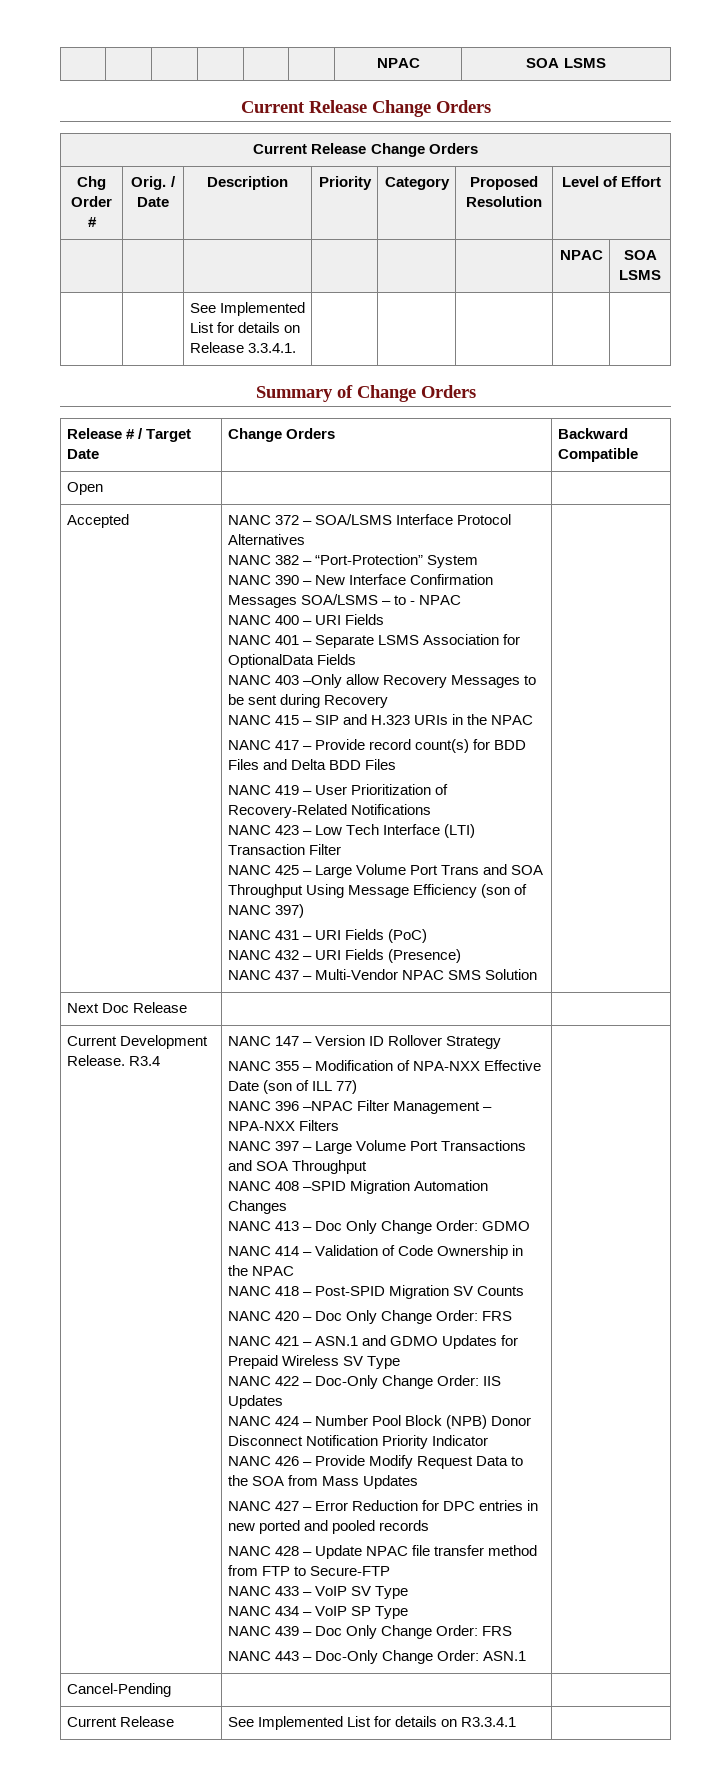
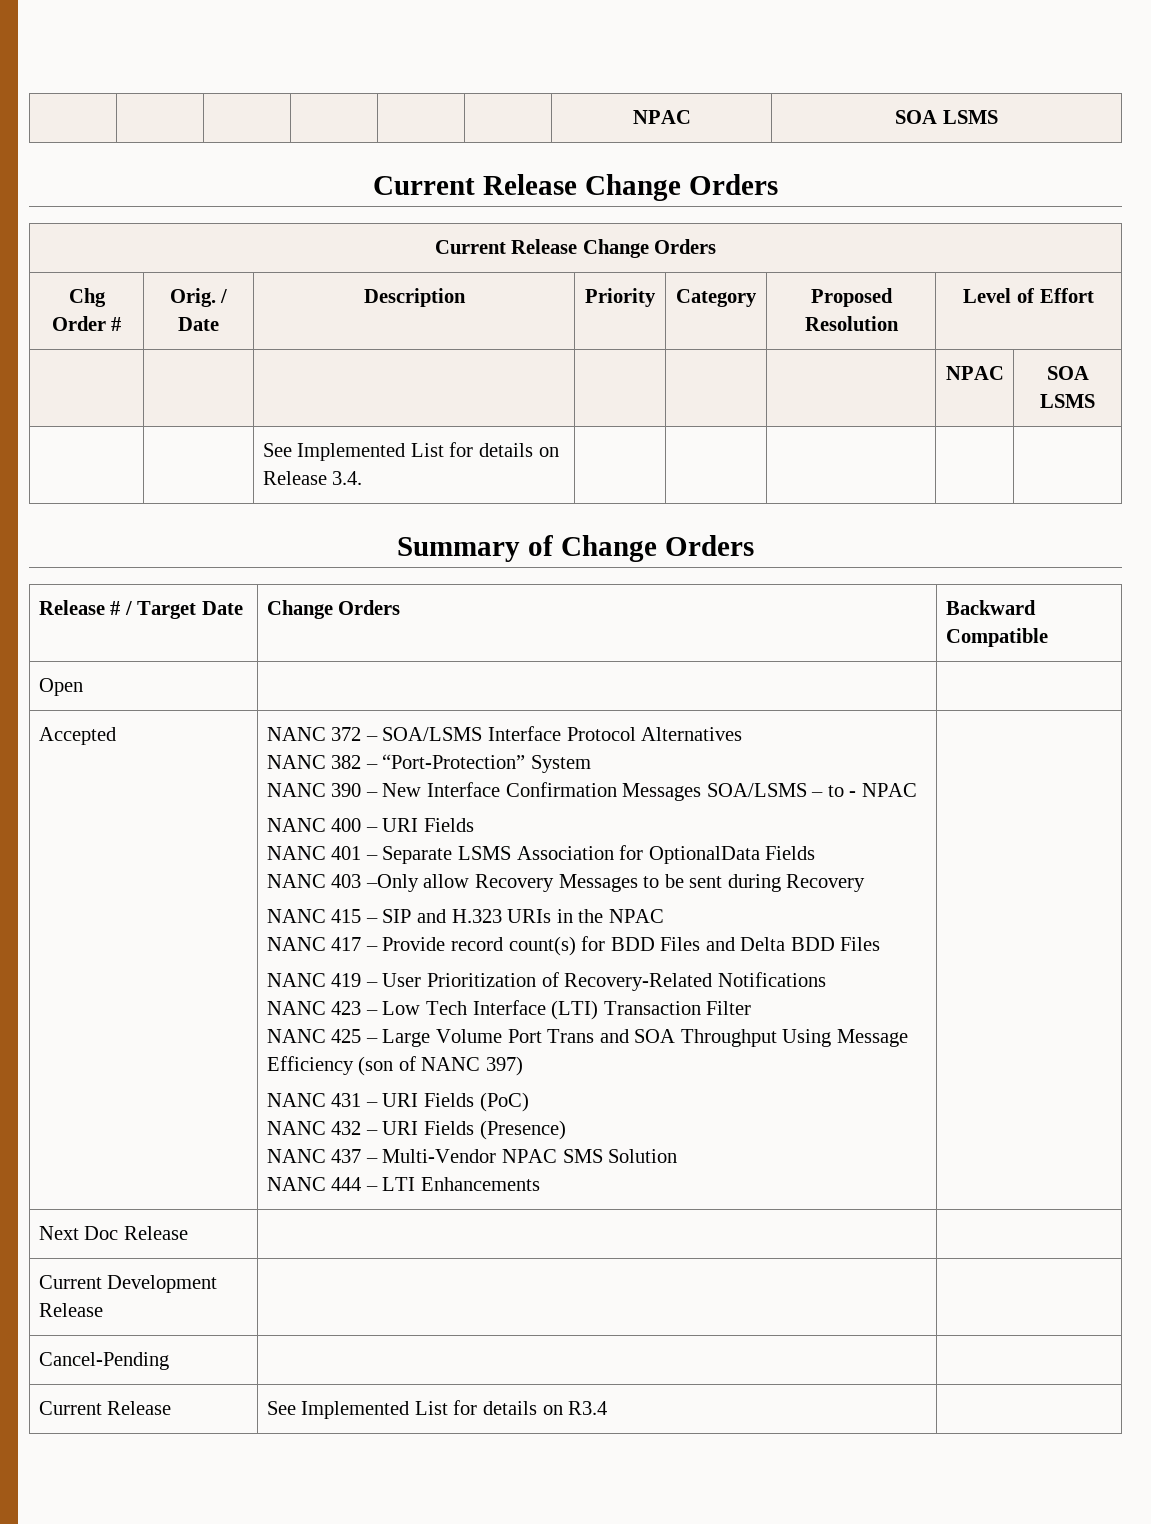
- | | See Implemented List for details on Release 3.3.4.1. | | | | |
+ | | See Implemented List for details on Release 3.4. | | | | |
+ NANC 444 – LTI Enhancements
- Current Development Release. R3.4 | NANC 147 – Version ID Rollover Strategy
- NANC 355 – Modification of NPA-NXX Effective Date (son of ILL 77)
- NANC 396 –NPAC Filter Management – NPA-NXX Filters
- NANC 397 – Large Volume Port Transactions and SOA Throughput
- NANC 408 –SPID Migration Automation Changes
- NANC 413 – Doc Only Change Order: GDMO
- NANC 414 – Validation of Code Ownership in the NPAC
- NANC 418 – Post-SPID Migration SV Counts
- NANC 420 – Doc Only Change Order: FRS
- NANC 421 – ASN.1 and GDMO Updates for Prepaid Wireless SV Type
- NANC 422 – Doc-Only Change Order: IIS Updates
- NANC 424 – Number Pool Block (NPB) Donor Disconnect Notification Priority Indicator
- NANC 426 – Provide Modify Request Data to the SOA from Mass Updates
- NANC 427 – Error Reduction for DPC entries in new ported and pooled records
- NANC 428 – Update NPAC file transfer method from FTP to Secure-FTP
- NANC 433 – VoIP SV Type
- NANC 434 – VoIP SP Type
- NANC 439 – Doc Only Change Order: FRS
- NANC 443 – Doc-Only Change Order: ASN.1
+ Current Development Release
- Current Release | See Implemented List for details on R3.3.4.1 |
+ Current Release | See Implemented List for details on R3.4 |

